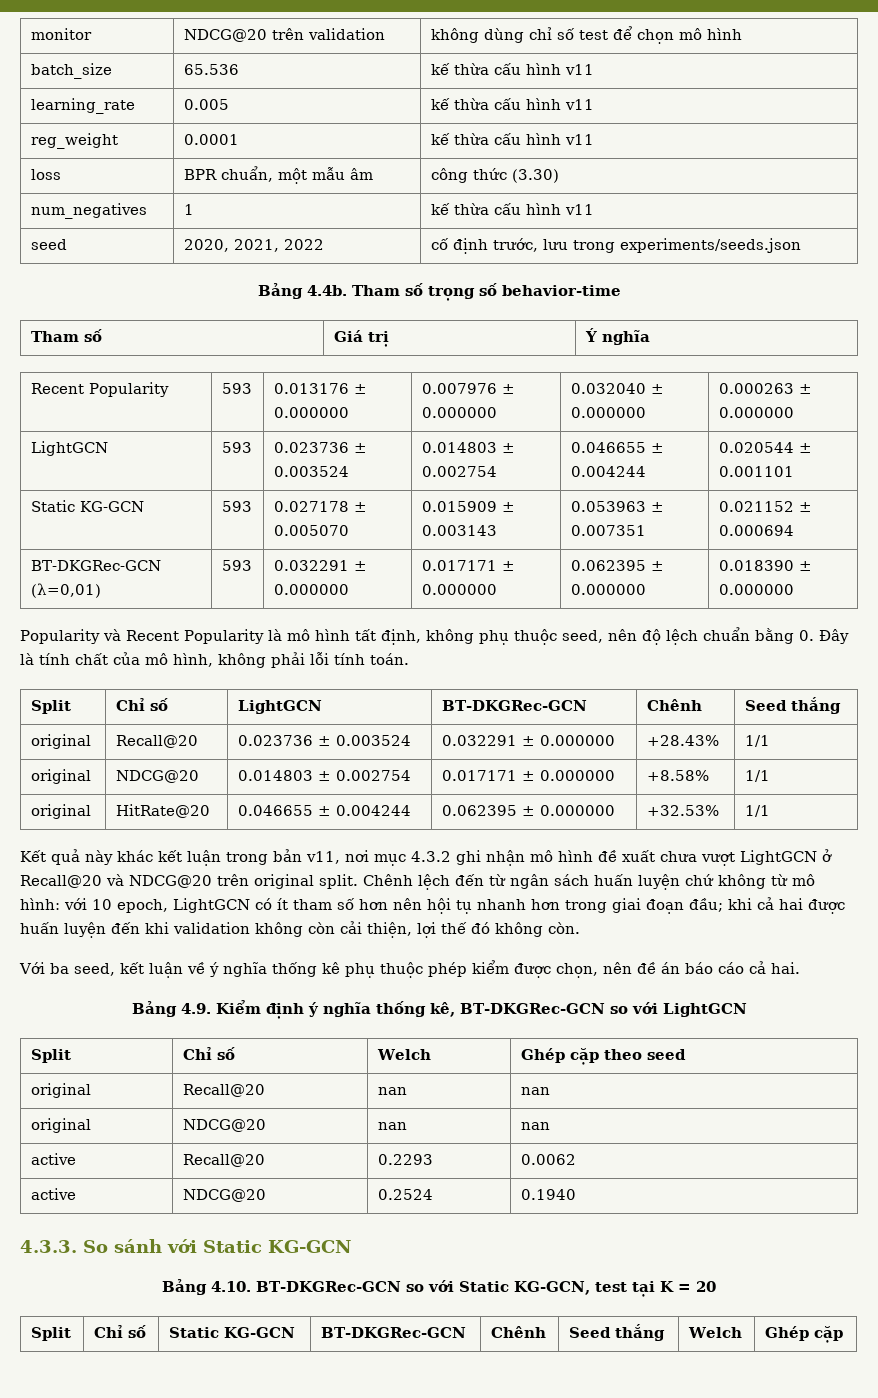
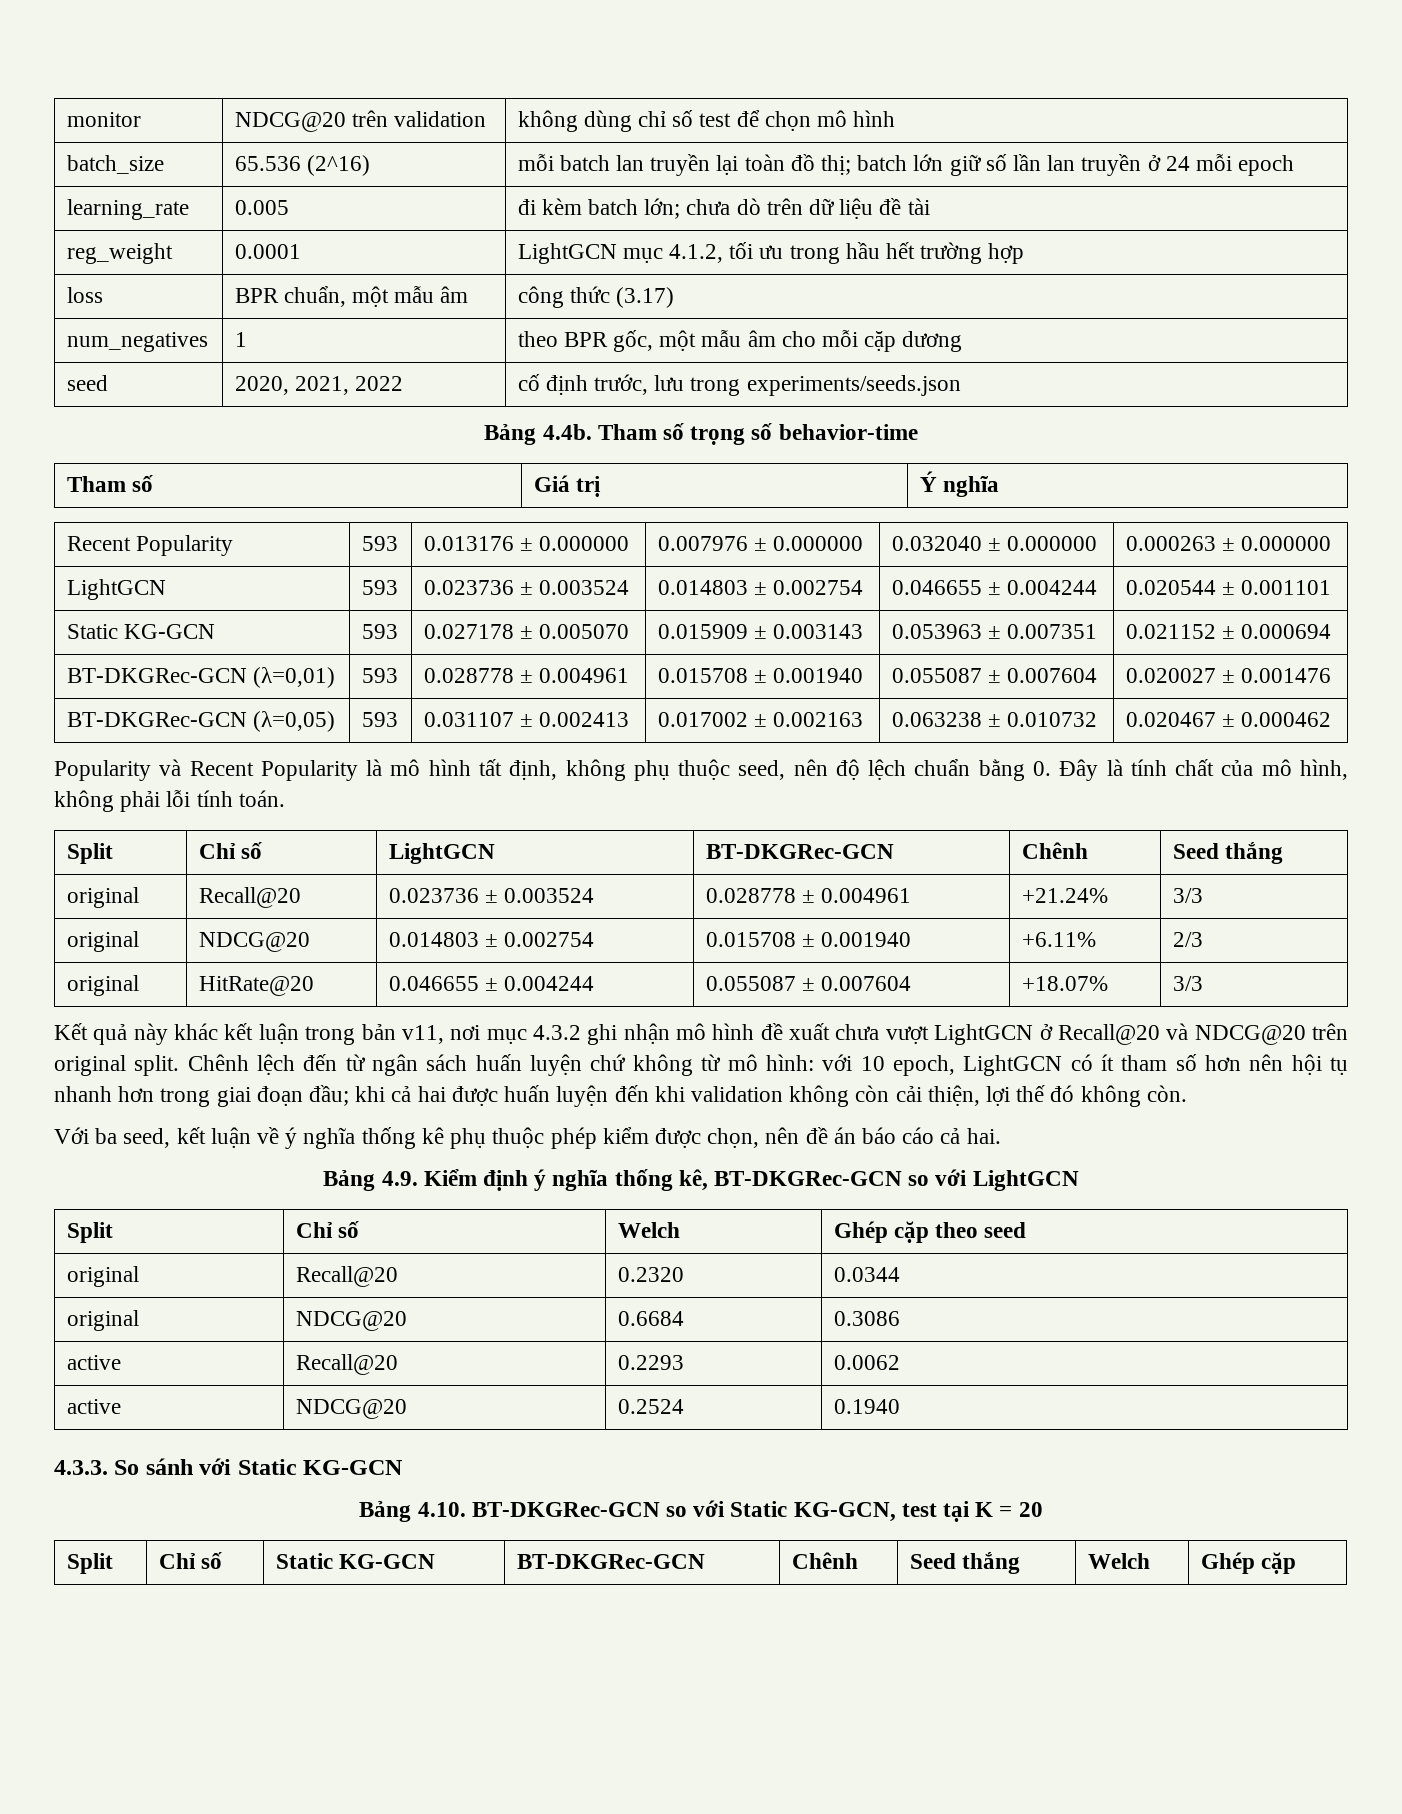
- batch_size | 65.536 | kế thừa cấu hình v11
- learning_rate | 0.005 | kế thừa cấu hình v11
- reg_weight | 0.0001 | kế thừa cấu hình v11
+ batch_size | 65.536 (2^16) | mỗi batch lan truyền lại toàn đồ thị; batch lớn giữ số lần lan truyền ở 24 mỗi epoch
+ learning_rate | 0.005 | đi kèm batch lớn; chưa dò trên dữ liệu đề tài
+ reg_weight | 0.0001 | LightGCN mục 4.1.2, tối ưu trong hầu hết trường hợp
- loss | BPR chuẩn, một mẫu âm | công thức (3.30)
+ loss | BPR chuẩn, một mẫu âm | công thức (3.17)
- num_negatives | 1 | kế thừa cấu hình v11
+ num_negatives | 1 | theo BPR gốc, một mẫu âm cho mỗi cặp dương
- BT-DKGRec-GCN (λ=0,01) | 593 | 0.032291 ± 0.000000 | 0.017171 ± 0.000000 | 0.062395 ± 0.000000 | 0.018390 ± 0.000000
+ BT-DKGRec-GCN (λ=0,01) | 593 | 0.028778 ± 0.004961 | 0.015708 ± 0.001940 | 0.055087 ± 0.007604 | 0.020027 ± 0.001476
+ BT-DKGRec-GCN (λ=0,05) | 593 | 0.031107 ± 0.002413 | 0.017002 ± 0.002163 | 0.063238 ± 0.010732 | 0.020467 ± 0.000462
- original | Recall@20 | 0.023736 ± 0.003524 | 0.032291 ± 0.000000 | +28.43% | 1/1
+ original | Recall@20 | 0.023736 ± 0.003524 | 0.028778 ± 0.004961 | +21.24% | 3/3
- original | NDCG@20 | 0.014803 ± 0.002754 | 0.017171 ± 0.000000 | +8.58% | 1/1
+ original | NDCG@20 | 0.014803 ± 0.002754 | 0.015708 ± 0.001940 | +6.11% | 2/3
- original | HitRate@20 | 0.046655 ± 0.004244 | 0.062395 ± 0.000000 | +32.53% | 1/1
+ original | HitRate@20 | 0.046655 ± 0.004244 | 0.055087 ± 0.007604 | +18.07% | 3/3
- original | Recall@20 | nan | nan
- original | NDCG@20 | nan | nan
+ original | Recall@20 | 0.2320 | 0.0344
+ original | NDCG@20 | 0.6684 | 0.3086

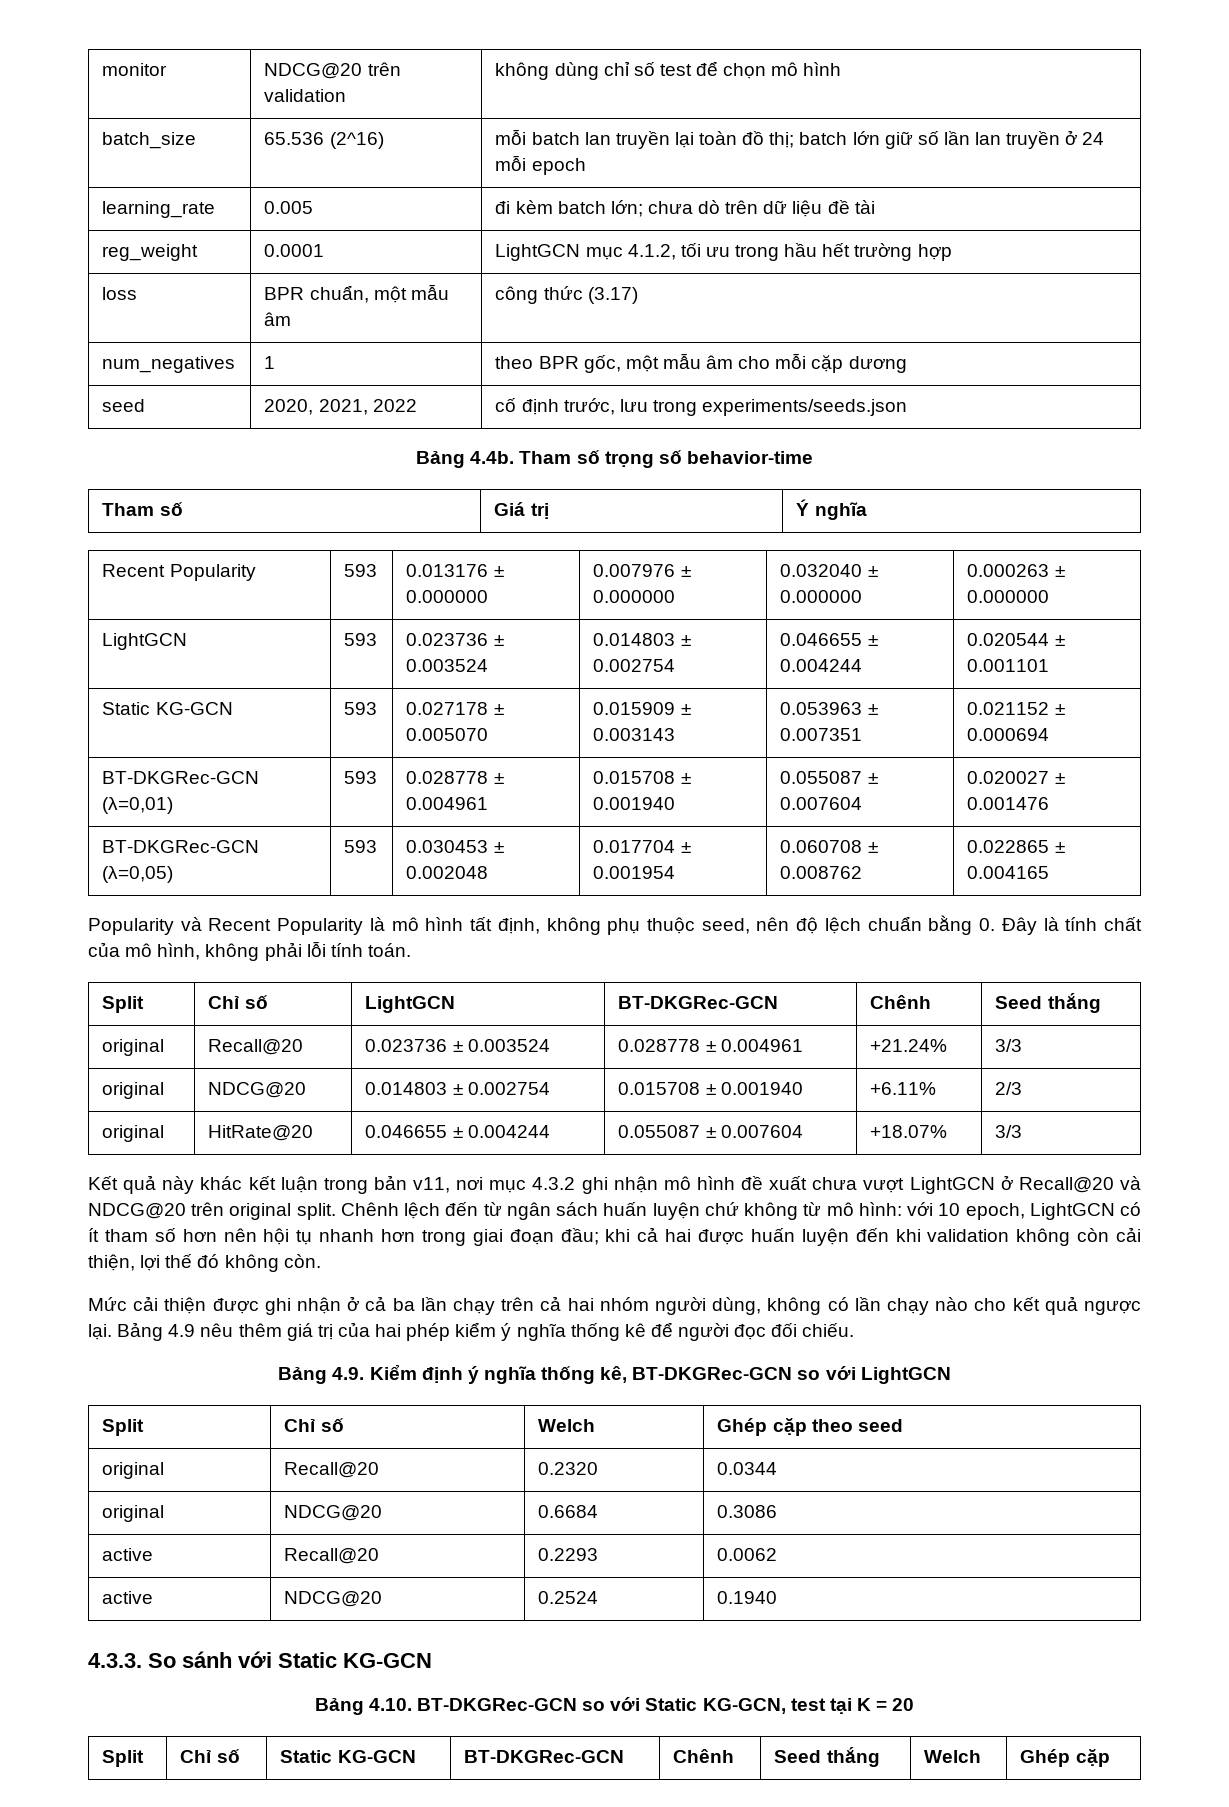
- BT-DKGRec-GCN (λ=0,05) | 593 | 0.031107 ± 0.002413 | 0.017002 ± 0.002163 | 0.063238 ± 0.010732 | 0.020467 ± 0.000462
+ BT-DKGRec-GCN (λ=0,05) | 593 | 0.030453 ± 0.002048 | 0.017704 ± 0.001954 | 0.060708 ± 0.008762 | 0.022865 ± 0.004165
- Với ba seed, kết luận về ý nghĩa thống kê phụ thuộc phép kiểm được chọn, nên đề án báo cáo cả hai.
+ Mức cải thiện được ghi nhận ở cả ba lần chạy trên cả hai nhóm người dùng, không có lần chạy nào cho kết quả ngược lại. Bảng 4.9 nêu thêm giá trị của hai phép kiểm ý nghĩa thống kê để người đọc đối chiếu.

